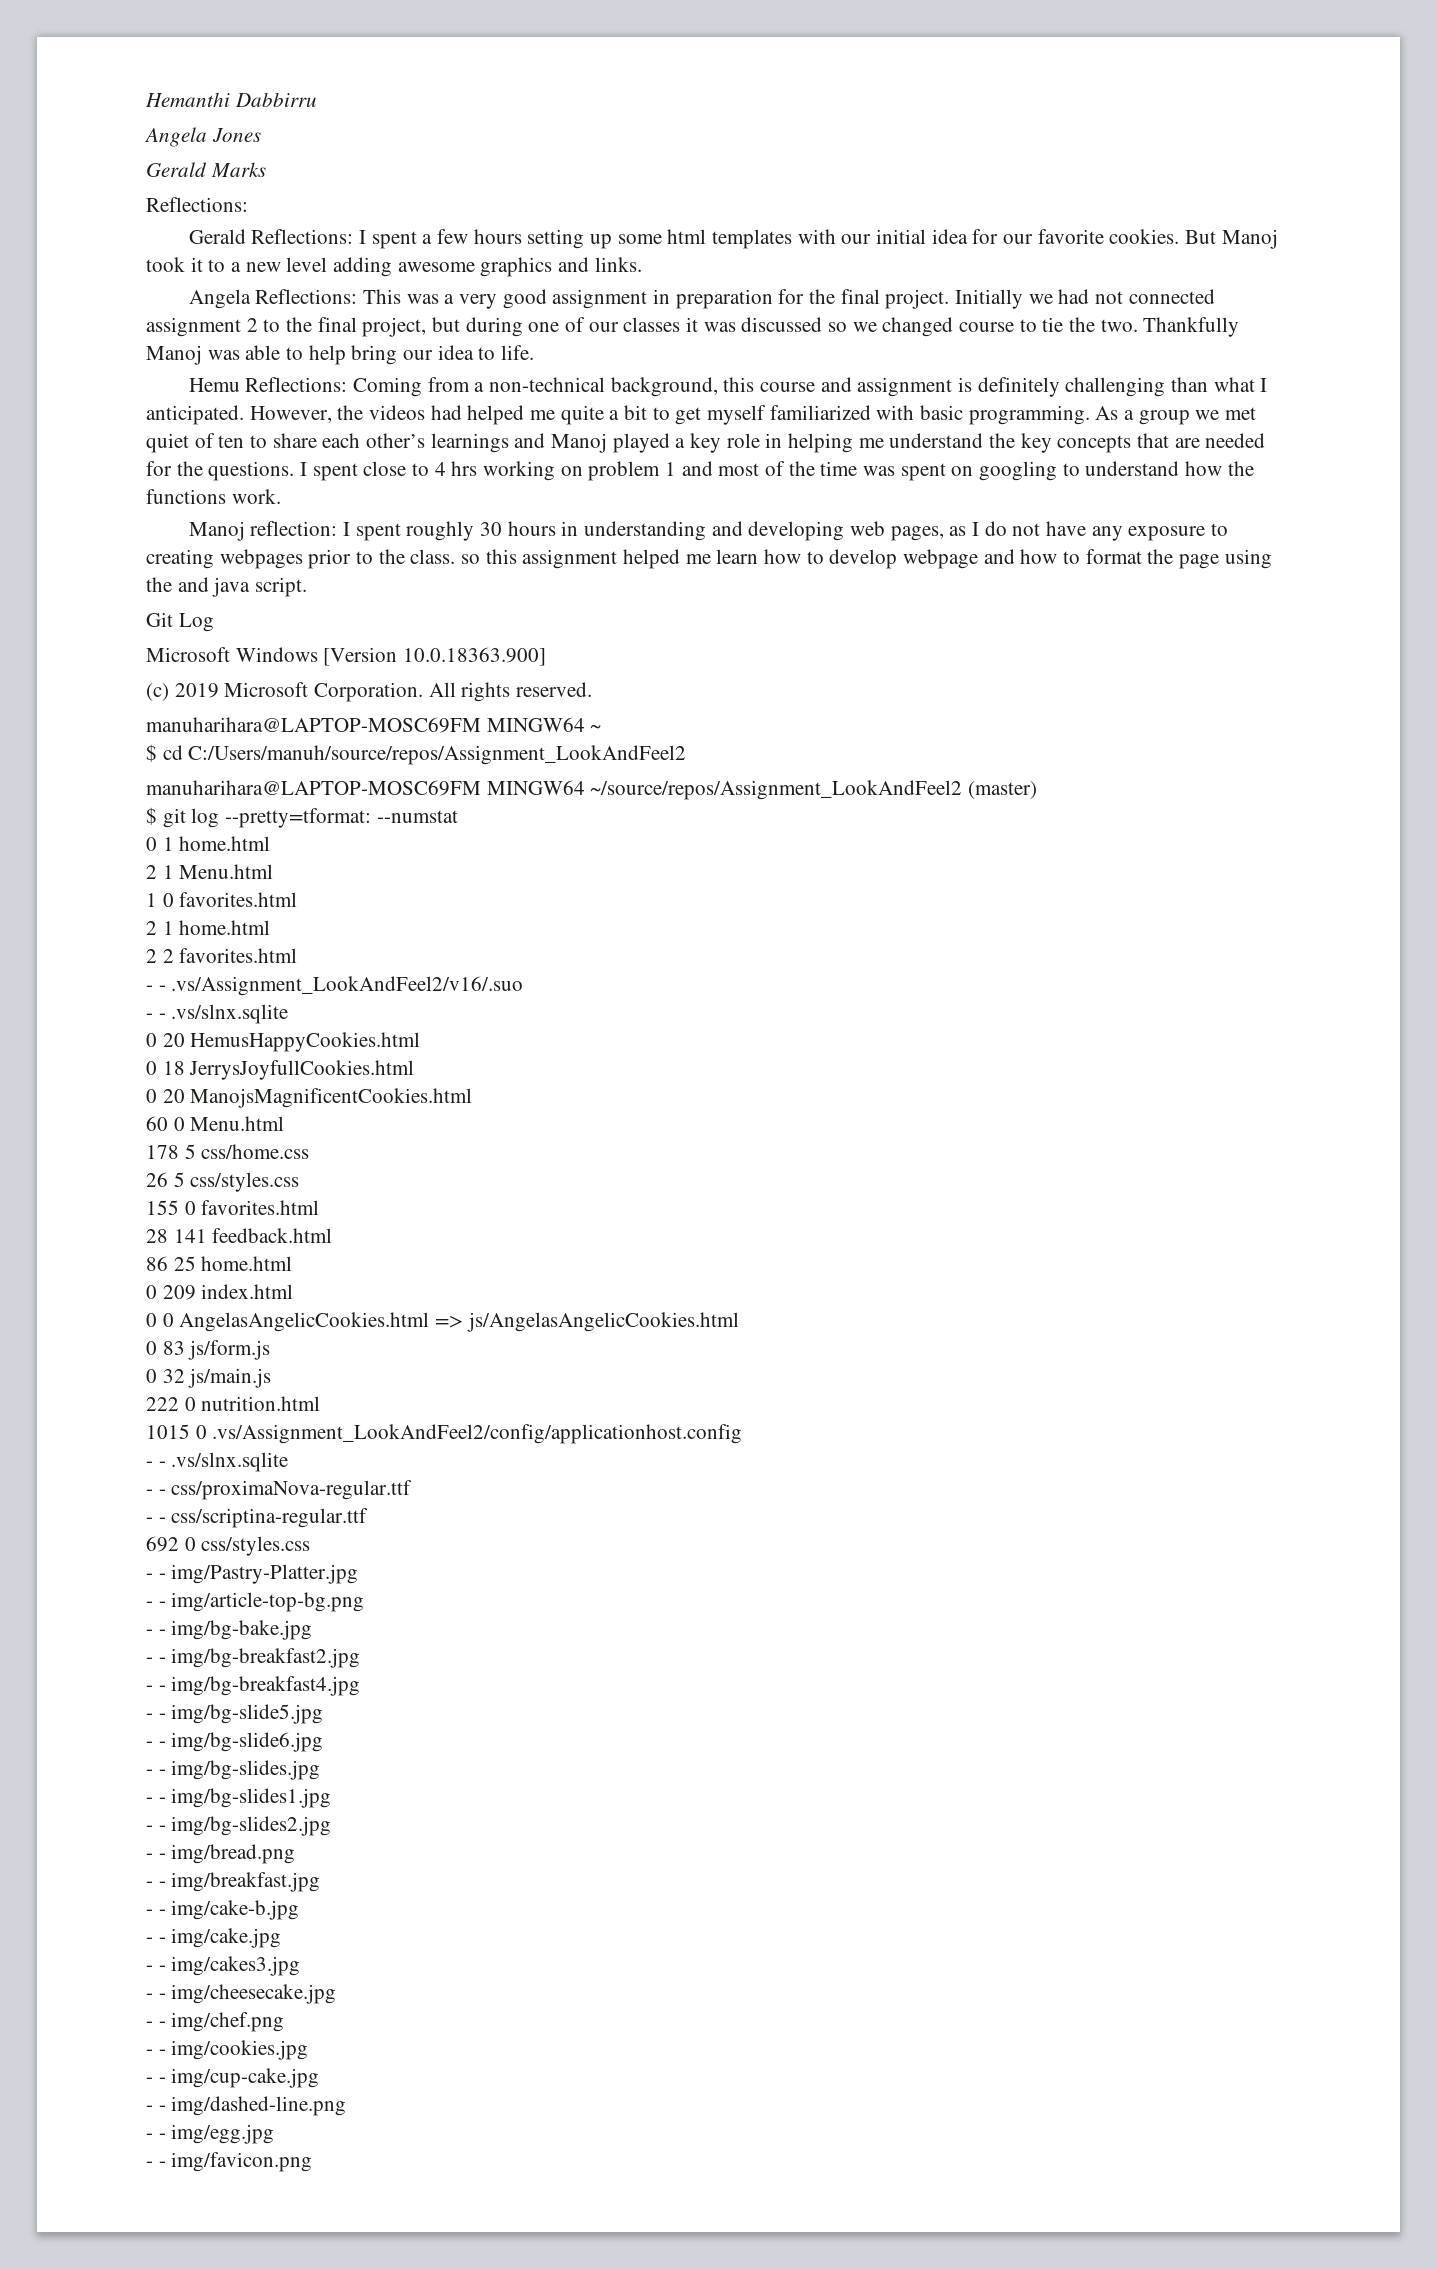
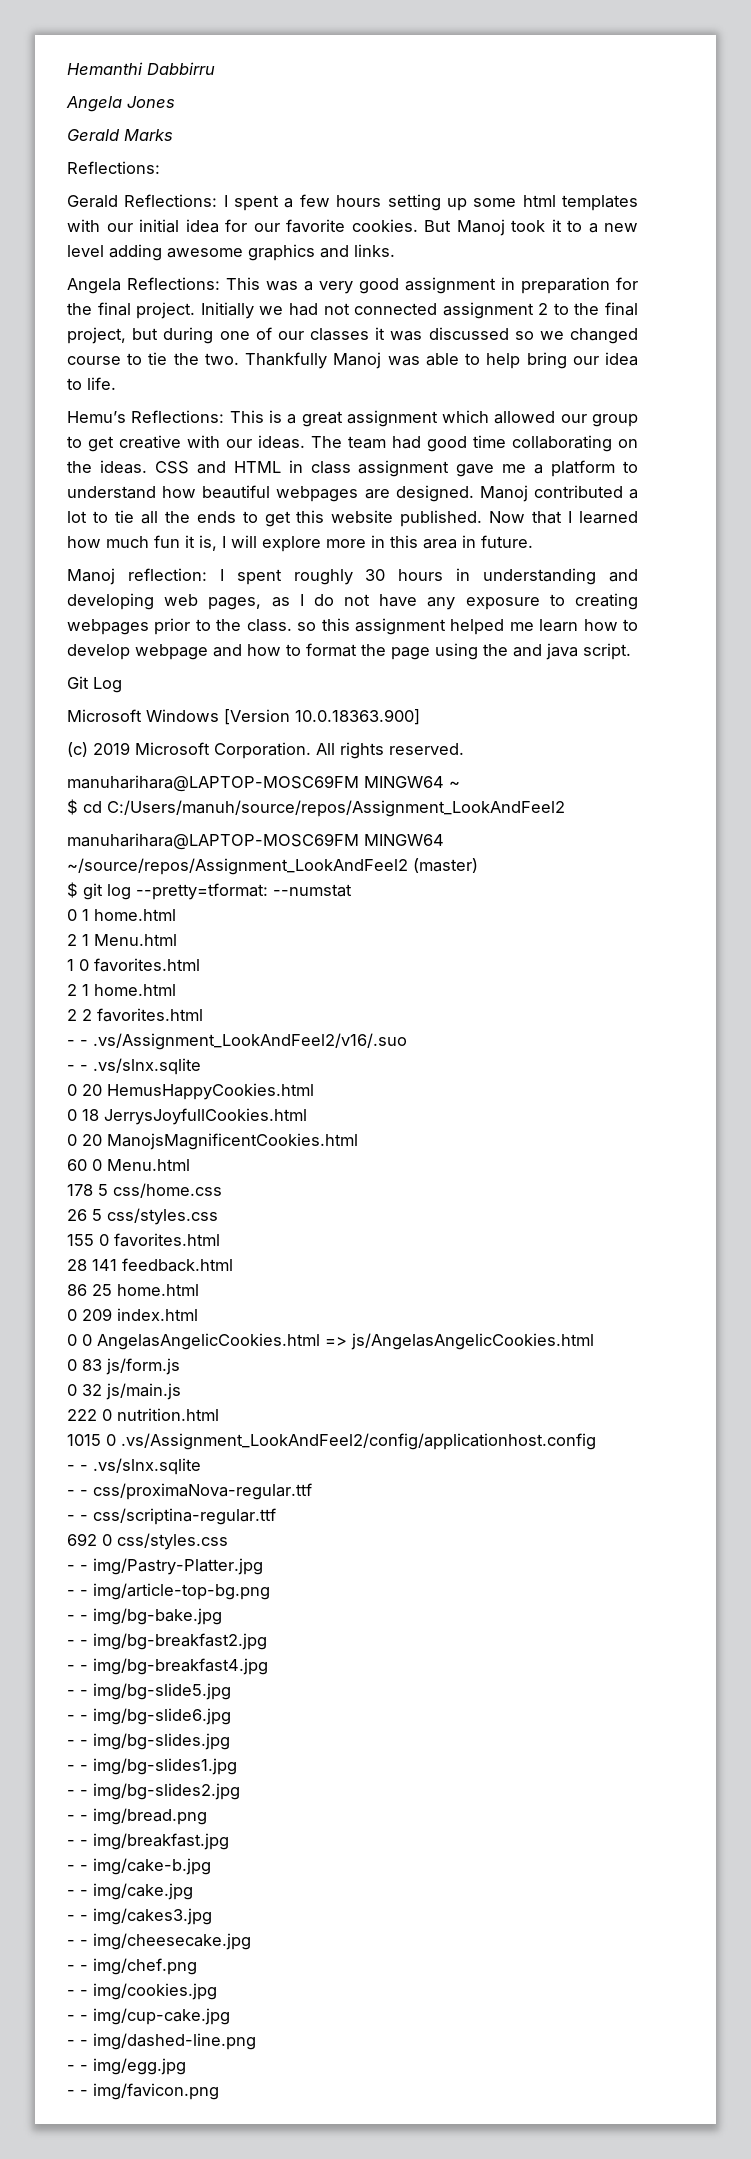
- Hemu Reflections: Coming from a non-technical background, this course and assignment is definitely challenging than what I anticipated. However, the videos had helped me quite a bit to get myself familiarized with basic programming. As a group we met quiet of ten to share each other’s learnings and Manoj played a key role in helping me understand the key concepts that are needed for the questions. I spent close to 4 hrs working on problem 1 and most of the time was spent on googling to understand how the functions work.
+ Hemu’s Reflections: This is a great assignment which allowed our group to get creative with our ideas. The team had good time collaborating on the ideas. CSS and HTML in class assignment gave me a platform to understand how beautiful webpages are designed. Manoj contributed a lot to tie all the ends to get this website published. Now that I learned how much fun it is, I will explore more in this area in future.

